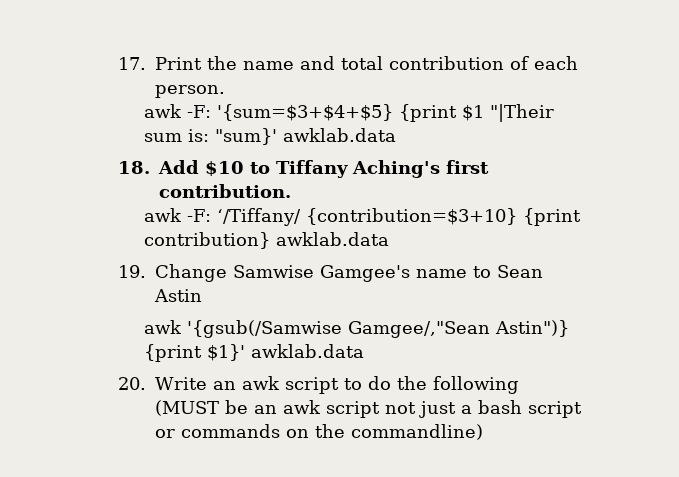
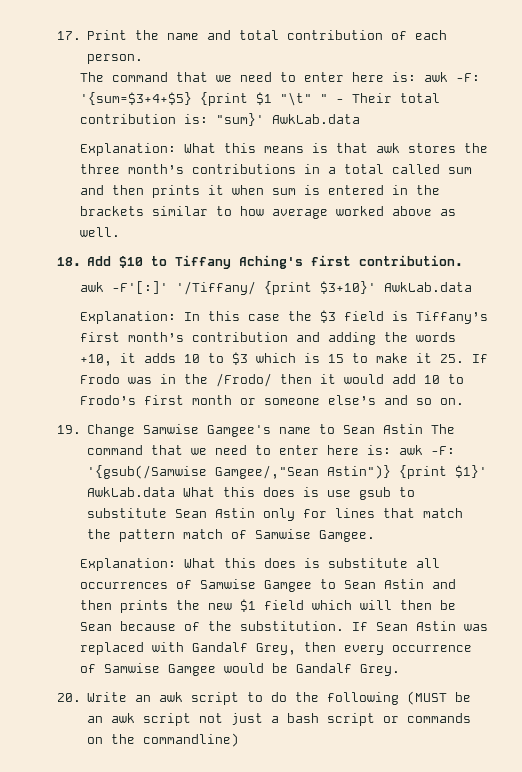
- awk -F: '{sum=$3+$4+$5} {print $1 "|Their sum is: "sum}' awklab.data
+ The command that we need to enter here is: awk -F: '{sum=$3+4+$5} {print $1 "\t" " - Their total contribution is: "sum}' AwkLab.data
+ Explanation: What this means is that awk stores the three month’s contributions in a total called sum and then prints it when sum is entered in the brackets similar to how average worked above as well.
- awk -F: ‘/Tiffany/ {contribution=$3+10} {print contribution} awklab.data
+ awk -F'[:]' '/Tiffany/ {print $3+10}' AwkLab.data
+ Explanation: In this case the $3 field is Tiffany’s first month’s contribution and adding the words +10, it adds 10 to $3 which is 15 to make it 25. If Frodo was in the /Frodo/ then it would add 10 to Frodo’s first month or someone else’s and so on.
- 19. Change Samwise Gamgee's name to Sean Astin
- awk '{gsub(/Samwise Gamgee/,"Sean Astin")} {print $1}' awklab.data
+ 19. Change Samwise Gamgee's name to Sean Astin The command that we need to enter here is: awk -F: '{gsub(/Samwise Gamgee/,"Sean Astin")} {print $1}' AwkLab.data What this does is use gsub to substitute Sean Astin only for lines that match the pattern match of Samwise Gamgee.
+ Explanation: What this does is substitute all occurrences of Samwise Gamgee to Sean Astin and then prints the new $1 field which will then be Sean because of the substitution. If Sean Astin was replaced with Gandalf Grey, then every occurrence of Samwise Gamgee would be Gandalf Grey.

